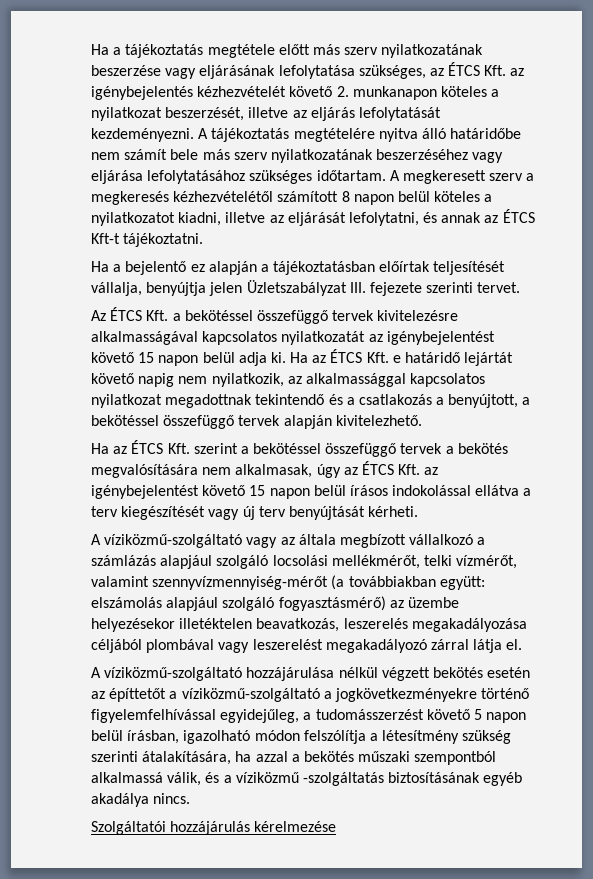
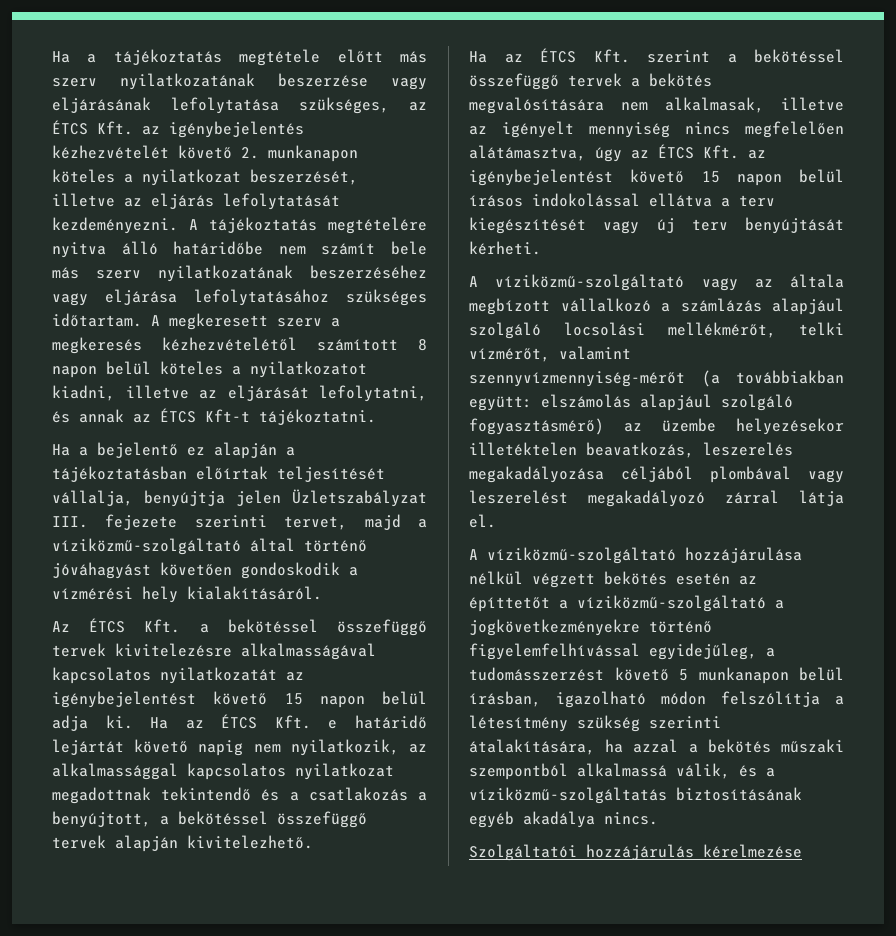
- Ha a bejelentő ez alapján a tájékoztatásban előírtak teljesítését vállalja, benyújtja jelen Üzletszabályzat III. fejezete szerinti tervet.
+ Ha a bejelentő ez alapján a tájékoztatásban előírtak teljesítését vállalja, benyújtja jelen Üzletszabályzat III. fejezete szerinti tervet, majd a víziközmű-szolgáltató által történő jóváhagyást követően gondoskodik a vízmérési hely kialakításáról.
- Ha az ÉTCS Kft. szerint a bekötéssel összefüggő tervek a bekötés megvalósítására nem alkalmasak, úgy az ÉTCS Kft. az igénybejelentést követő 15 napon belül írásos indokolással ellátva a terv kiegészítését vagy új terv benyújtását kérheti.
+ Ha az ÉTCS Kft. szerint a bekötéssel összefüggő tervek a bekötés megvalósítására nem alkalmasak, illetve az igényelt mennyiség nincs megfelelően alátámasztva, úgy az ÉTCS Kft. az igénybejelentést követő 15 napon belül írásos indokolással ellátva a terv kiegészítését vagy új terv benyújtását kérheti.
- A víziközmű-szolgáltató hozzájárulása nélkül végzett bekötés esetén az építtetőt a víziközmű-szolgáltató a jogkövetkezményekre történő figyelemfelhívással egyidejűleg, a tudomásszerzést követő 5 napon belül írásban, igazolható módon felszólítja a létesítmény szükség szerinti átalakítására, ha azzal a bekötés műszaki szempontból alkalmassá válik, és a víziközmű -szolgáltatás biztosításának egyéb akadálya nincs.
+ A víziközmű-szolgáltató hozzájárulása nélkül végzett bekötés esetén az építtetőt a víziközmű-szolgáltató a jogkövetkezményekre történő figyelemfelhívással egyidejűleg, a tudomásszerzést követő 5 munkanapon belül írásban, igazolható módon felszólítja a létesítmény szükség szerinti átalakítására, ha azzal a bekötés műszaki szempontból alkalmassá válik, és a víziközmű-szolgáltatás biztosításának egyéb akadálya nincs.

